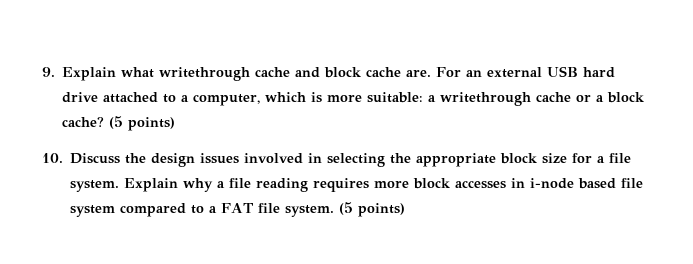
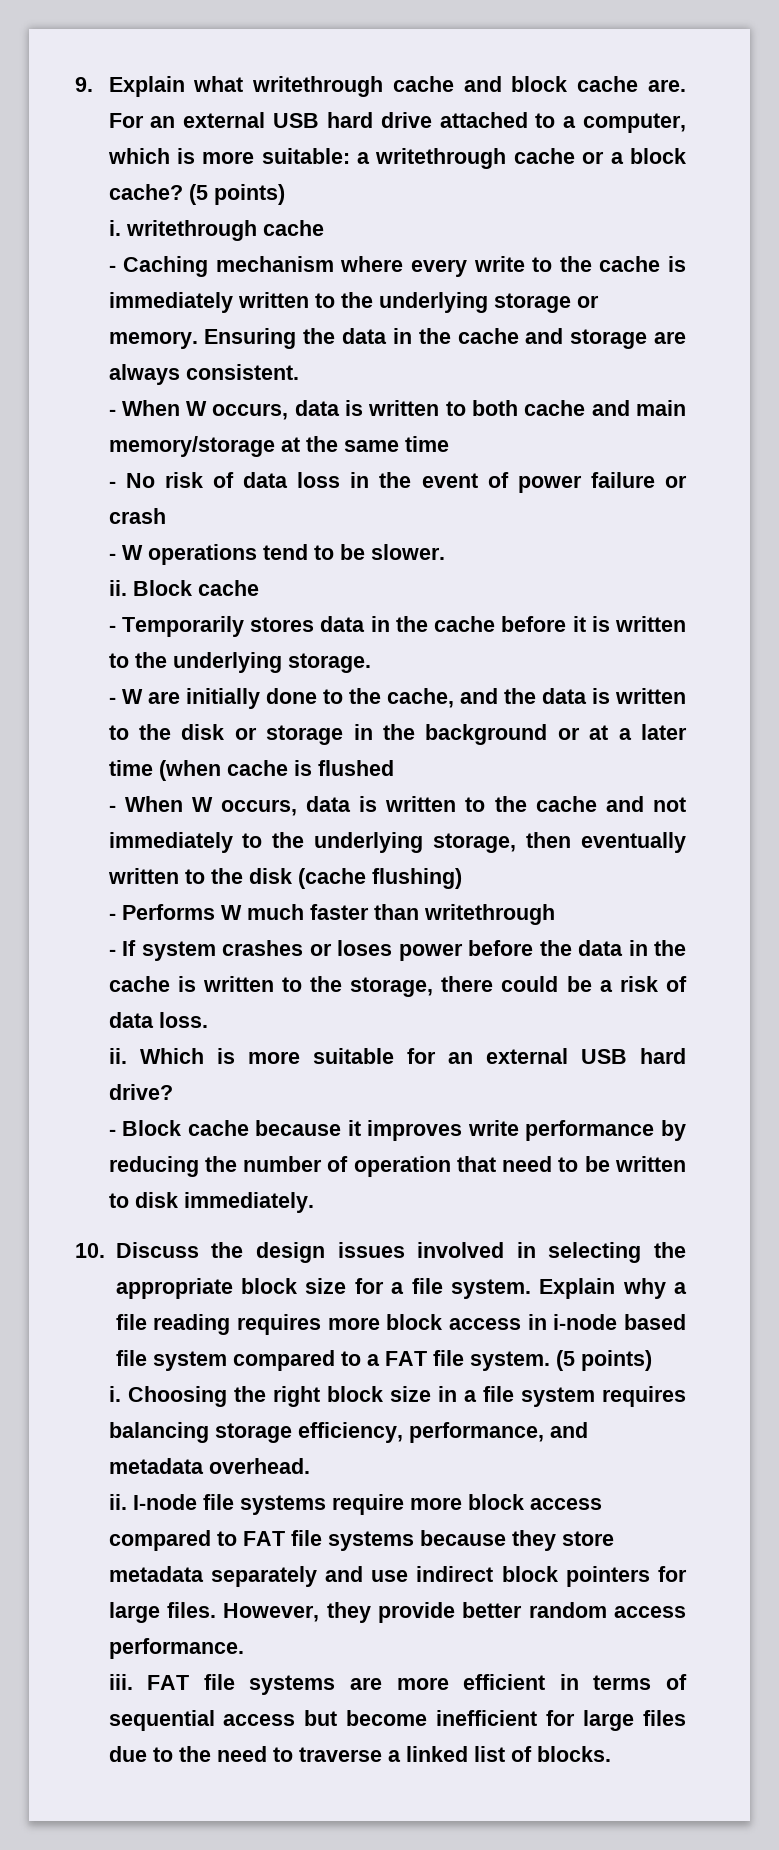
+ i. writethrough cache
+ - Caching mechanism where every write to the cache is immediately written to the underlying storage or memory. Ensuring the data in the cache and storage are always consistent.
+ - When W occurs, data is written to both cache and main memory/storage at the same time
+ - No risk of data loss in the event of power failure or crash
+ - W operations tend to be slower.
+ ii. Block cache
+ - Temporarily stores data in the cache before it is written to the underlying storage.
+ - W are initially done to the cache, and the data is written to the disk or storage in the background or at a later time (when cache is flushed
+ - When W occurs, data is written to the cache and not immediately to the underlying storage, then eventually written to the disk (cache flushing)
+ - Performs W much faster than writethrough
+ - If system crashes or loses power before the data in the cache is written to the storage, there could be a risk of data loss.
+ ii. Which is more suitable for an external USB hard drive?
+ - Block cache because it improves write performance by reducing the number of operation that need to be written to disk immediately.
- Explain why a file reading requires more block accesses in i-node based file system compared to a FAT file system.
+ Explain why a file reading requires more block access in i-node based file system compared to a FAT file system.
+ i. Choosing the right block size in a file system requires balancing storage efficiency, performance, and metadata overhead.
+ ii. I-node file systems require more block access compared to FAT file systems because they store metadata separately and use indirect block pointers for large files. However, they provide better random access performance.
+ iii. FAT file systems are more efficient in terms of sequential access but become inefficient for large files due to the need to traverse a linked list of blocks.

